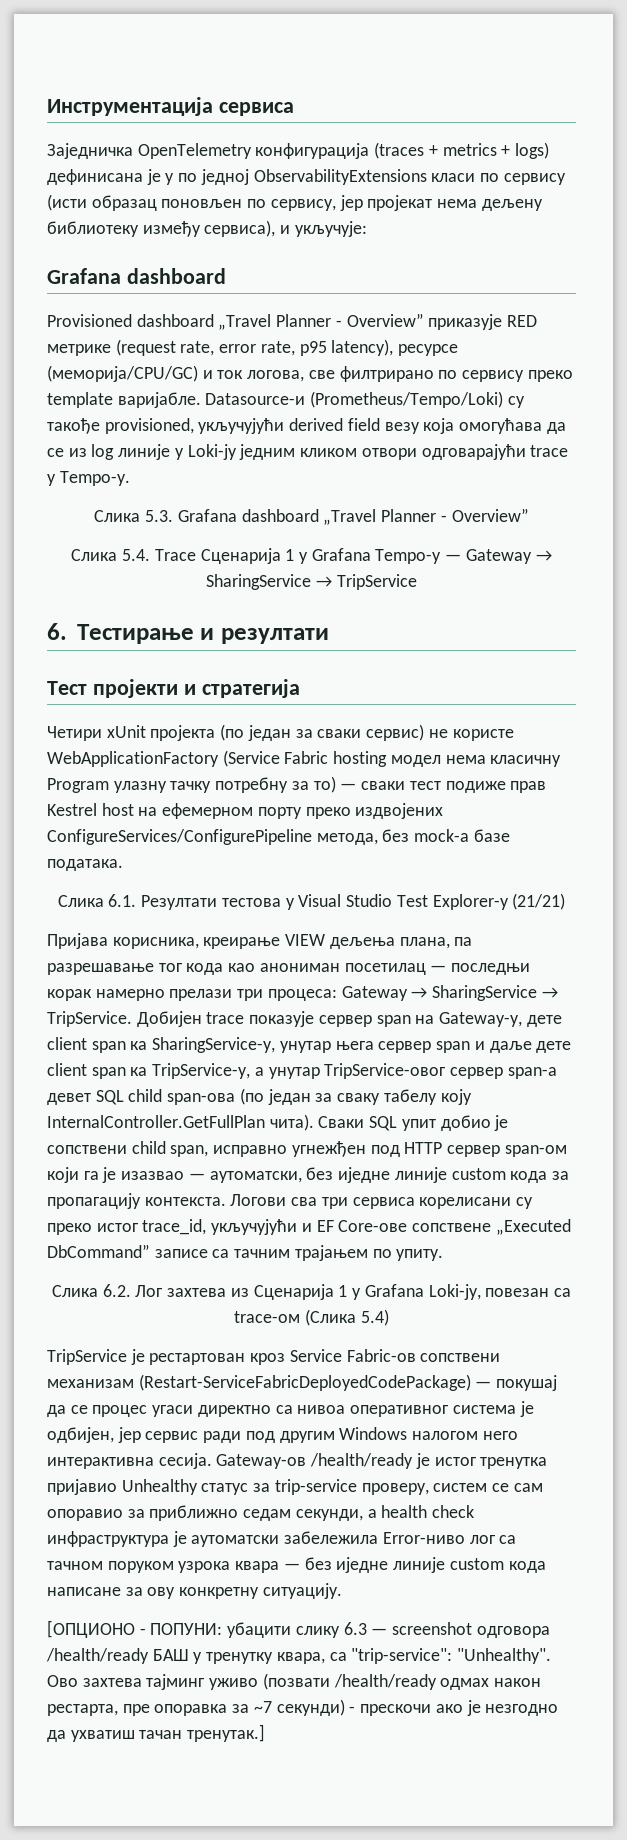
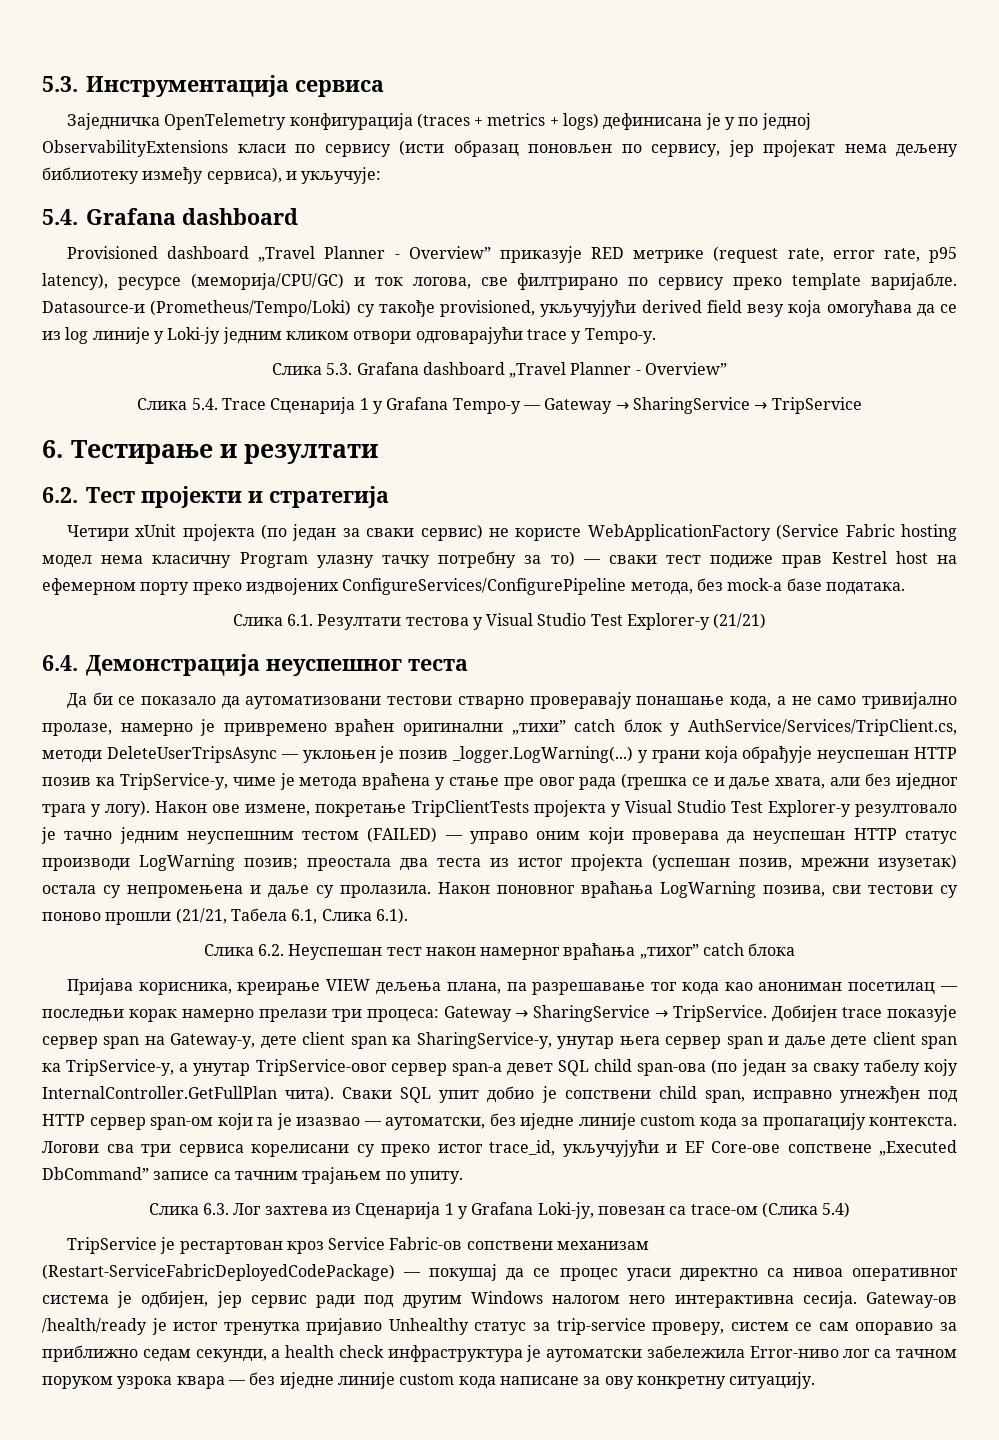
- Инструментација сервиса
+ 5.3. Инструментација сервиса
  Заједничка OpenTelemetry конфигурација (traces + metrics + logs) дефинисана је у по једној ObservabilityExtensions класи по сервису (исти образац поновљен по сервису, јер пројекат нема дељену библиотеку између сервиса), и укључује:
- Grafana dashboard
+ 5.4. Grafana dashboard
- Тест пројекти и стратегија
+ 6.2. Тест пројекти и стратегија
+ 6.4. Демонстрација неуспешног теста
+ Да би се показало да аутоматизовани тестови стварно проверавају понашање кода, а не само тривијално пролазе, намерно је привремено враћен оригинални „тихи” catch блок у AuthService/Services/TripClient.cs, методи DeleteUserTripsAsync — уклоњен је позив _logger.LogWarning(...) у грани која обрађује неуспешан HTTP позив ка TripService-у, чиме је метода враћена у стање пре овог рада (грешка се и даље хвата, али без иједног трага у логу). Након ове измене, покретање TripClientTests пројекта у Visual Studio Test Explorer-у резултовало је тачно једним неуспешним тестом (FAILED) — управо оним који проверава да неуспешан HTTP статус производи LogWarning позив; преостала два теста из истог пројекта (успешан позив, мрежни изузетак) остала су непромењена и даље су пролазила. Након поновног враћања LogWarning позива, сви тестови су поново прошли (21/21, Табела 6.1, Слика 6.1).
+ Слика 6.2. Неуспешан тест након намерног враћања „тихог” catch блока
- Слика 6.2. Лог захтева из Сценарија 1 у Grafana Loki-ју, повезан са trace-ом (Слика 5.4)
+ Слика 6.3. Лог захтева из Сценарија 1 у Grafana Loki-ју, повезан са trace-ом (Слика 5.4)
- [ОПЦИОНО - ПОПУНИ: убацити слику 6.3 — screenshot одговора /health/ready БАШ у тренутку квара, са "trip-service": "Unhealthy". Ово захтева тајминг уживо (позвати /health/ready одмах након рестарта, пре опоравка за ~7 секунди) - прескочи ако је незгодно да ухватиш тачан тренутак.]

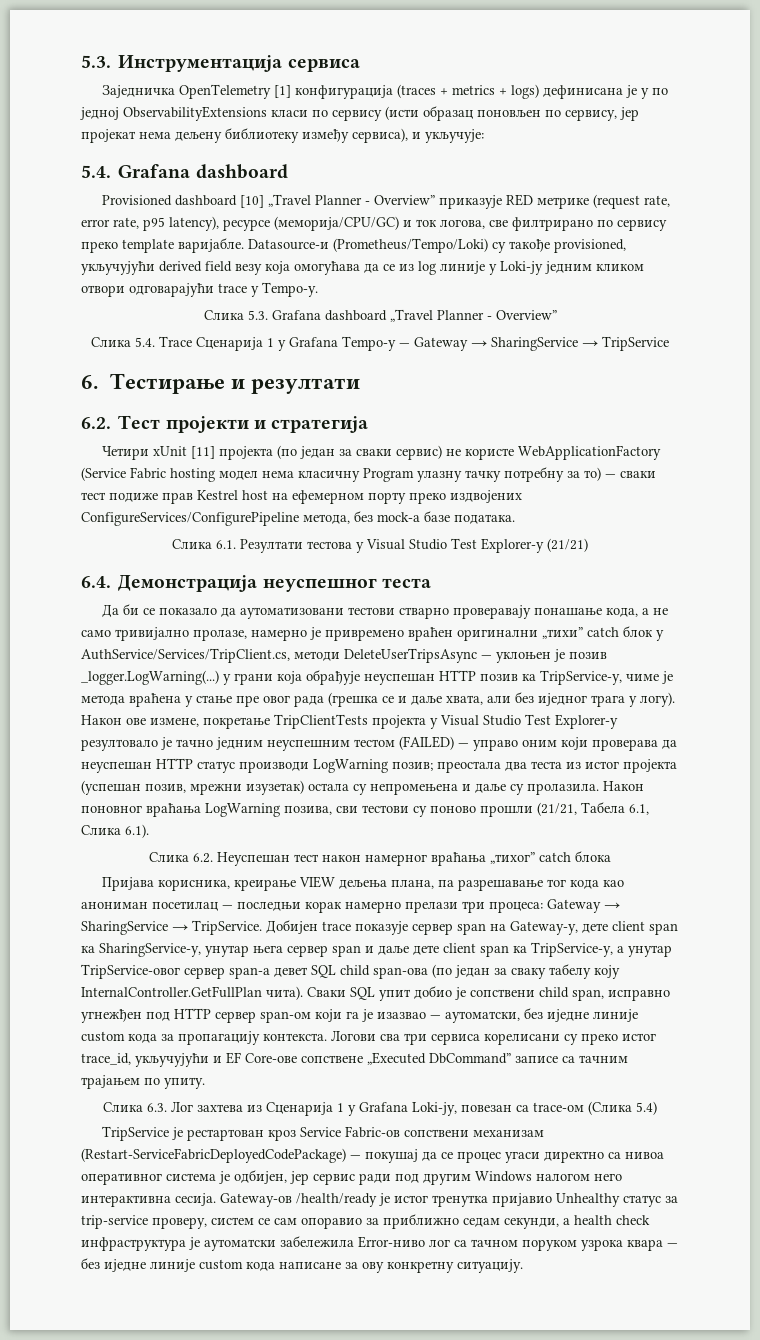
- Заједничка OpenTelemetry конфигурација (traces + metrics + logs) дефинисана је у по једној ObservabilityExtensions класи по сервису (исти образац поновљен по сервису, јер пројекат нема дељену библиотеку између сервиса), и укључује:
+ Заједничка OpenTelemetry [1] конфигурација (traces + metrics + logs) дефинисана је у по једној ObservabilityExtensions класи по сервису (исти образац поновљен по сервису, јер пројекат нема дељену библиотеку између сервиса), и укључује:
- Provisioned dashboard „Travel Planner - Overview” приказује RED метрике (request rate, error rate, p95 latency), ресурсе (меморија/CPU/GC) и ток логова, све филтрирано по сервису преко template варијабле.
+ Provisioned dashboard [10] „Travel Planner - Overview” приказује RED метрике (request rate, error rate, p95 latency), ресурсе (меморија/CPU/GC) и ток логова, све филтрирано по сервису преко template варијабле.
- Четири xUnit пројекта (по један за сваки сервис) не користе WebApplicationFactory (Service Fabric hosting модел нема класичну Program улазну тачку потребну за то) — сваки тест подиже прав Kestrel host на ефемерном порту преко издвојених ConfigureServices/ConfigurePipeline метода, без mock-а базе података.
+ Четири xUnit [11] пројекта (по један за сваки сервис) не користе WebApplicationFactory (Service Fabric hosting модел нема класичну Program улазну тачку потребну за то) — сваки тест подиже прав Kestrel host на ефемерном порту преко издвојених ConfigureServices/ConfigurePipeline метода, без mock-а базе података.

